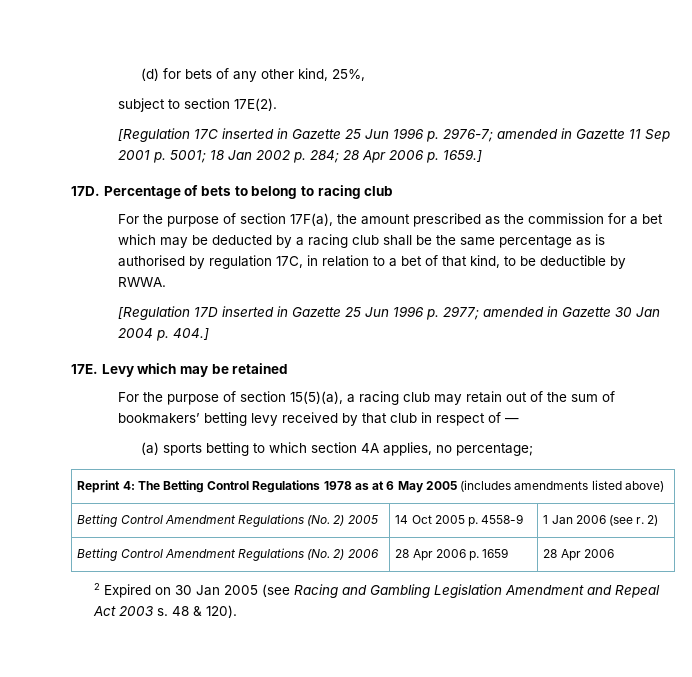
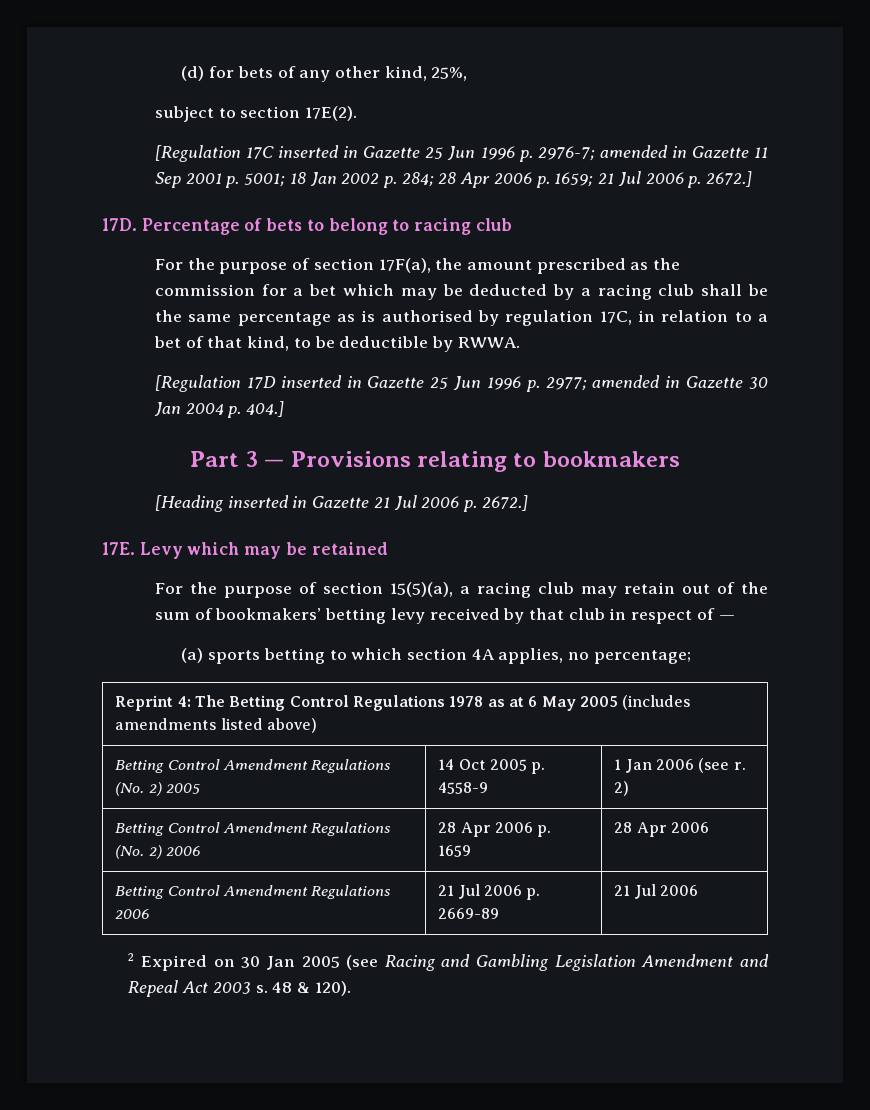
- [Regulation 17C inserted in Gazette 25 Jun 1996 p. 2976-7; amended in Gazette 11 Sep 2001 p. 5001; 18 Jan 2002 p. 284; 28 Apr 2006 p. 1659.]
+ [Regulation 17C inserted in Gazette 25 Jun 1996 p. 2976-7; amended in Gazette 11 Sep 2001 p. 5001; 18 Jan 2002 p. 284; 28 Apr 2006 p. 1659; 21 Jul 2006 p. 2672.]
+ Part 3 — Provisions relating to bookmakers
+ [Heading inserted in Gazette 21 Jul 2006 p. 2672.]
+ Betting Control Amendment Regulations 2006 | 21 Jul 2006 p. 2669-89 | 21 Jul 2006

